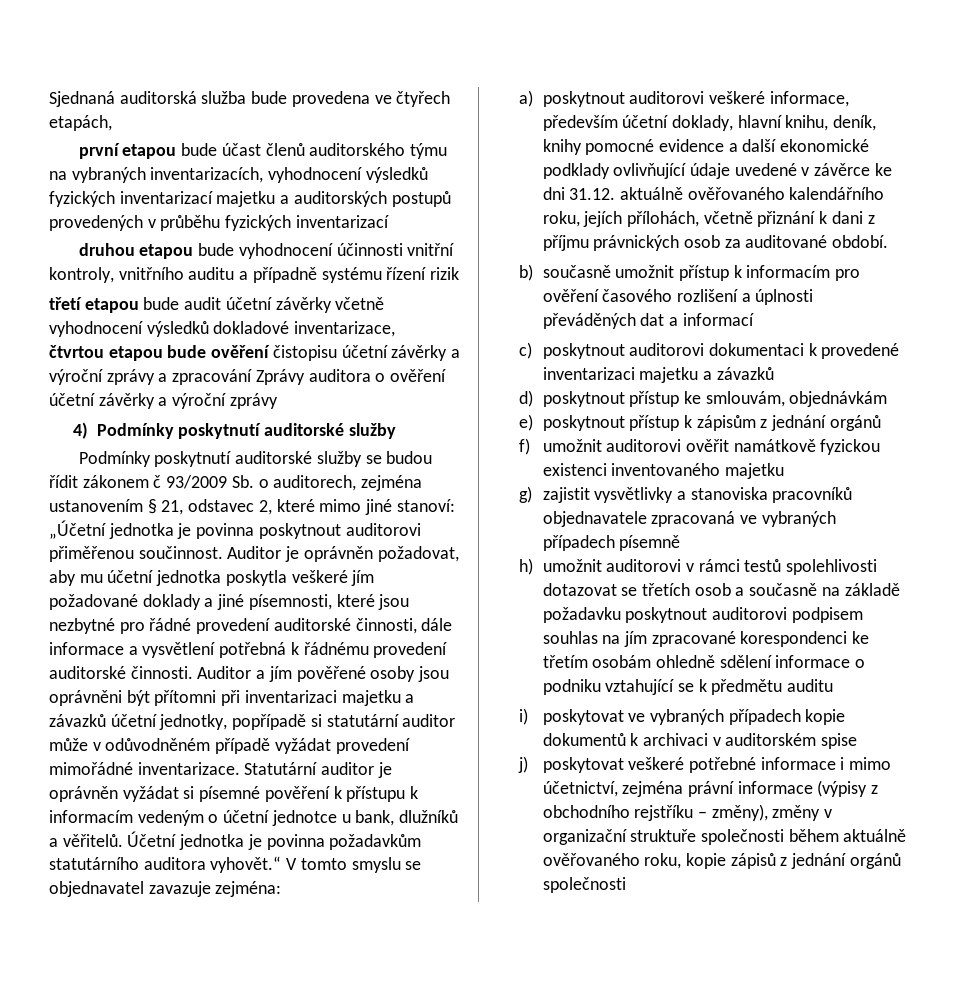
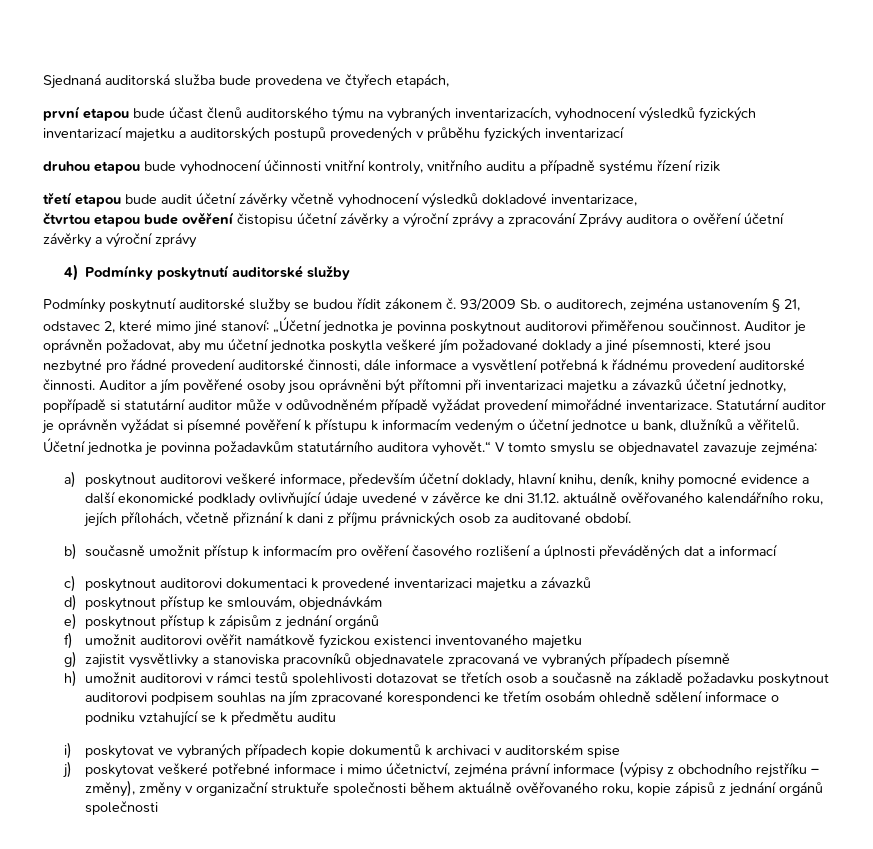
- Podmínky poskytnutí auditorské služby se budou řídit zákonem č 93/2009 Sb. o auditorech, zejména ustanovením § 21, odstavec 2, které mimo jiné stanoví: „Účetní jednotka je povinna poskytnout auditorovi přiměřenou součinnost.
+ Podmínky poskytnutí auditorské služby se budou řídit zákonem č. 93/2009 Sb. o auditorech, zejména ustanovením § 21, odstavec 2, které mimo jiné stanoví: „Účetní jednotka je povinna poskytnout auditorovi přiměřenou součinnost.

